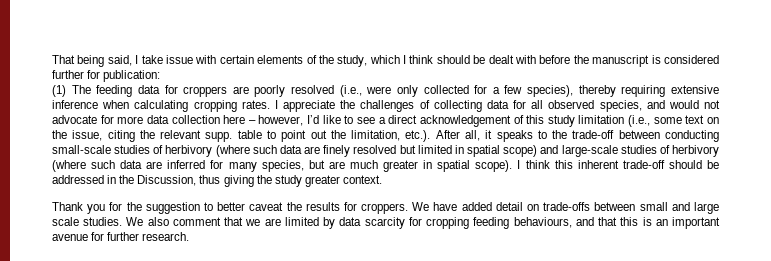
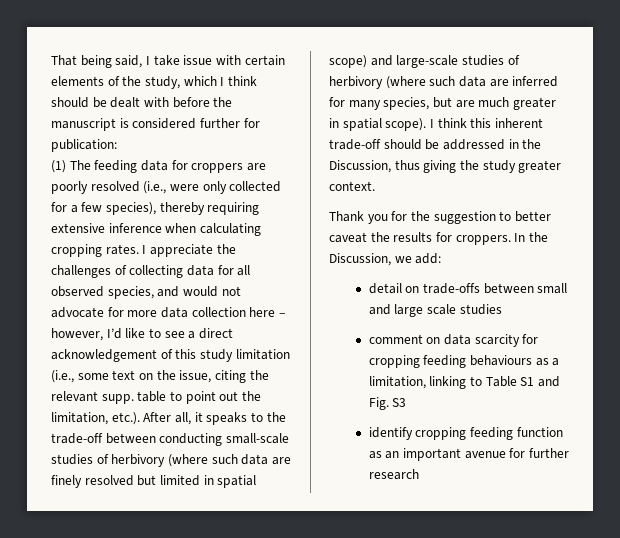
- We have added detail on trade-offs between small and large scale studies. We also comment that we are limited by data scarcity for cropping feeding behaviours, and that this is an important avenue for further research.
+ In the Discussion, we add:
+ detail on trade-offs between small and large scale studies
+ comment on data scarcity for cropping feeding behaviours as a limitation, linking to Table S1 and Fig. S3
+ identify cropping feeding function as an important avenue for further research

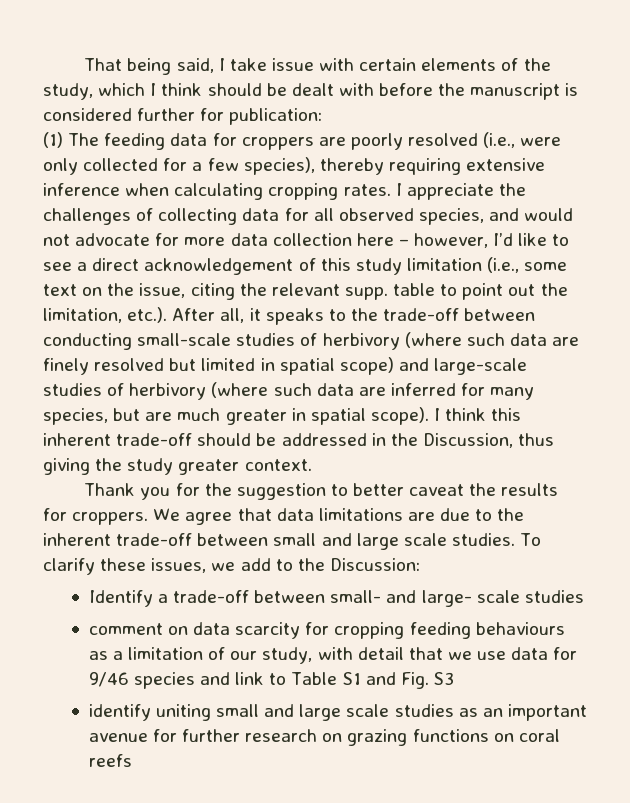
- In the Discussion, we add:
- detail on trade-offs between small and large scale studies
+ We agree that data limitations are due to the inherent trade-off between small and large scale studies. To clarify these issues, we add to the Discussion:
+ Identify a trade-off between small- and large- scale studies
- comment on data scarcity for cropping feeding behaviours as a limitation, linking to Table S1 and Fig. S3
+ comment on data scarcity for cropping feeding behaviours as a limitation of our study, with detail that we use data for 9/46 species and link to Table S1 and Fig. S3
- identify cropping feeding function as an important avenue for further research
+ identify uniting small and large scale studies as an important avenue for further research on grazing functions on coral reefs

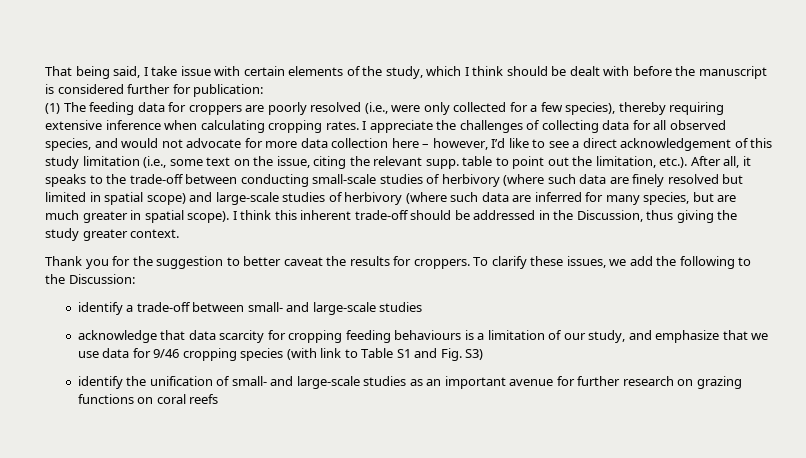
- We agree that data limitations are due to the inherent trade-off between small and large scale studies.
- To clarify these issues, we add to the Discussion:
+ To clarify these issues, we add the following to the Discussion:
- Identify a trade-off between small- and large- scale studies
+ identify a trade-off between small- and large-scale studies
- comment on data scarcity for cropping feeding behaviours as a limitation of our study, with detail that we use data for 9/46 species and link to Table S1 and Fig. S3
- identify uniting small and large scale studies as an important avenue for further research on grazing functions on coral reefs
+ acknowledge that data scarcity for cropping feeding behaviours is a limitation of our study, and emphasize that we use data for 9/46 cropping species (with link to Table S1 and Fig. S3)
+ identify the unification of small- and large-scale studies as an important avenue for further research on grazing functions on coral reefs

